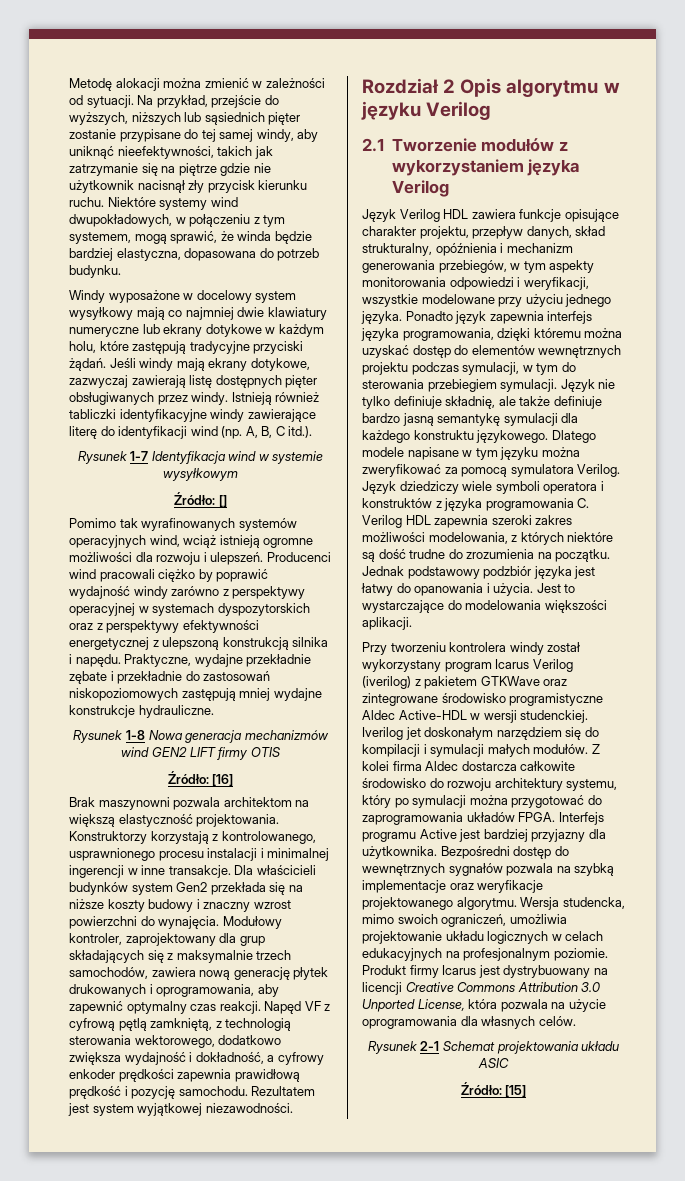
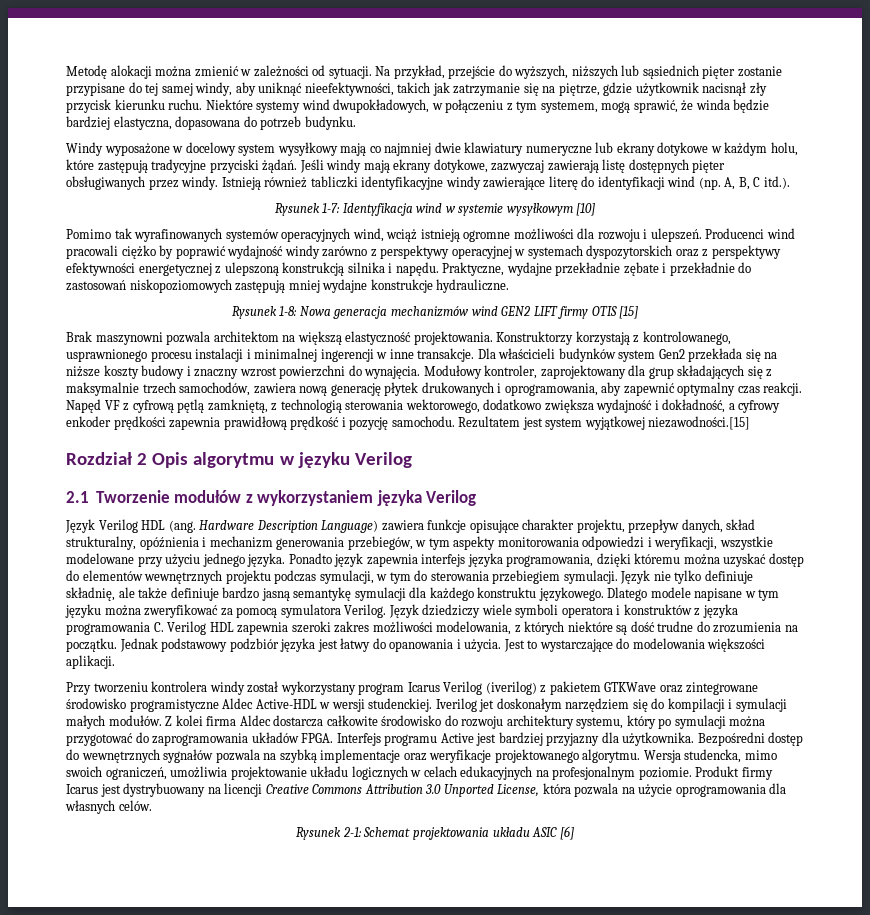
- Na przykład, przejście do wyższych, niższych lub sąsiednich pięter zostanie przypisane do tej samej windy, aby uniknąć nieefektywności, takich jak zatrzymanie się na piętrze gdzie nie użytkownik nacisnął zły przycisk kierunku ruchu.
+ Na przykład, przejście do wyższych, niższych lub sąsiednich pięter zostanie przypisane do tej samej windy, aby uniknąć nieefektywności, takich jak zatrzymanie się na piętrze, gdzie użytkownik nacisnął zły przycisk kierunku ruchu.
- Rysunek 1-7 Identyfikacja wind w systemie wysyłkowym
- Źródło: []
+ Rysunek 1-7: Identyfikacja wind w systemie wysyłkowym [10]
- Rysunek 1-8 Nowa generacja mechanizmów wind GEN2 LIFT firmy OTIS
- Źródło: [16]
+ Rysunek 1-8: Nowa generacja mechanizmów wind GEN2 LIFT firmy OTIS [15]
- Rezultatem jest system wyjątkowej niezawodności.
+ Rezultatem jest system wyjątkowej niezawodności.[15]
- Język Verilog HDL zawiera funkcje opisujące charakter projektu, przepływ danych, skład strukturalny, opóźnienia i mechanizm generowania przebiegów, w tym aspekty monitorowania odpowiedzi i weryfikacji, wszystkie modelowane przy użyciu jednego języka.
+ Język Verilog HDL (ang. Hardware Description Language) zawiera funkcje opisujące charakter projektu, przepływ danych, skład strukturalny, opóźnienia i mechanizm generowania przebiegów, w tym aspekty monitorowania odpowiedzi i weryfikacji, wszystkie modelowane przy użyciu jednego języka.
- Rysunek 2-1 Schemat projektowania układu ASIC
- Źródło: [15]
+ Rysunek 2-1: Schemat projektowania układu ASIC [6]

